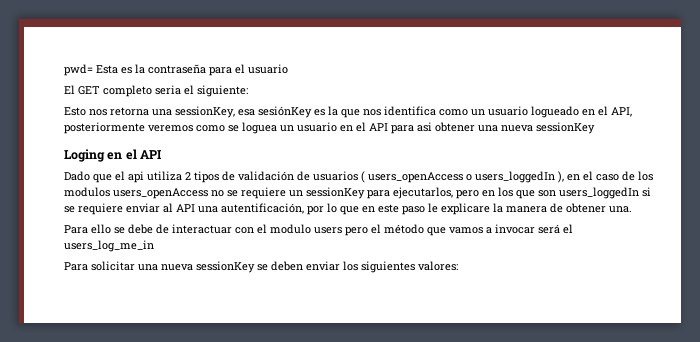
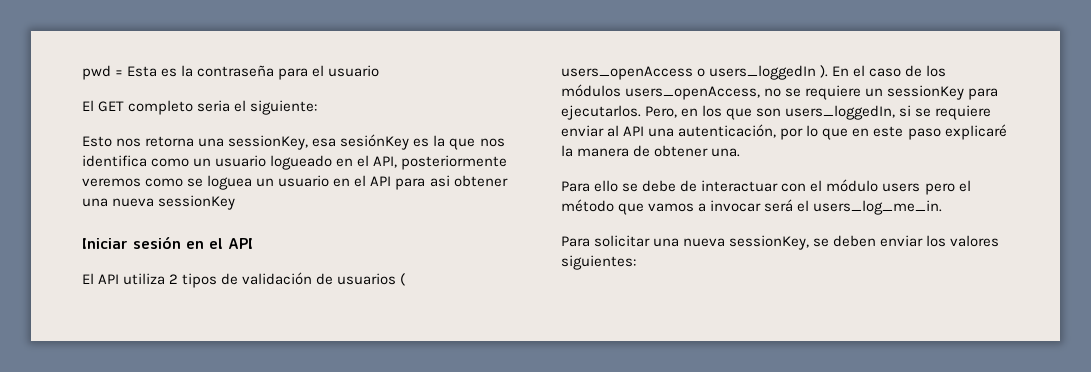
- pwd= Esta es la contraseña para el usuario
+ pwd = Esta es la contraseña para el usuario
- Loging en el API
+ Iniciar sesión en el API
- Dado que el api utiliza 2 tipos de validación de usuarios ( users_openAccess o users_loggedIn ), en el caso de los modulos users_openAccess no se requiere un sessionKey para ejecutarlos, pero en los que son users_loggedIn si se requiere enviar al API una autentificación, por lo que en este paso le explicare la manera de obtener una.
+ El API utiliza 2 tipos de validación de usuarios ( users_openAccess o users_loggedIn ). En el caso de los módulos users_openAccess, no se requiere un sessionKey para ejecutarlos. Pero, en los que son users_loggedIn, si se requiere enviar al API una autenticación, por lo que en este paso explicaré la manera de obtener una.
- Para ello se debe de interactuar con el modulo users pero el método que vamos a invocar será el users_log_me_in
+ Para ello se debe de interactuar con el módulo users pero el método que vamos a invocar será el users_log_me_in.
- Para solicitar una nueva sessionKey se deben enviar los siguientes valores:
+ Para solicitar una nueva sessionKey, se deben enviar los valores siguientes:

